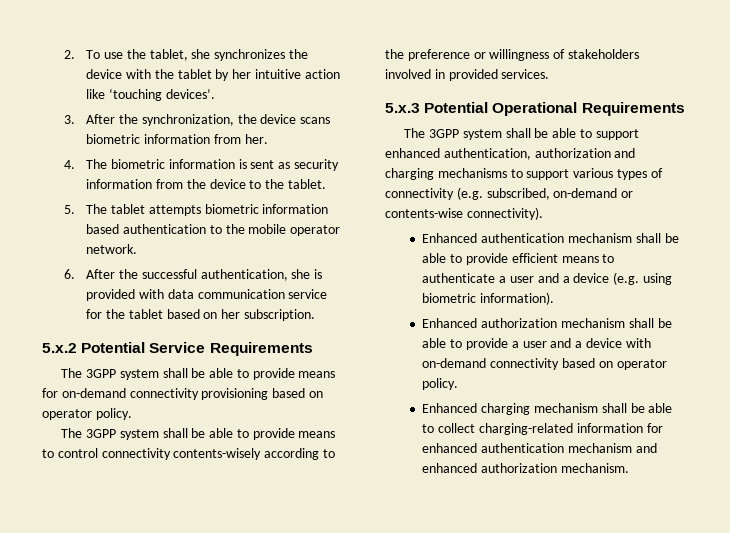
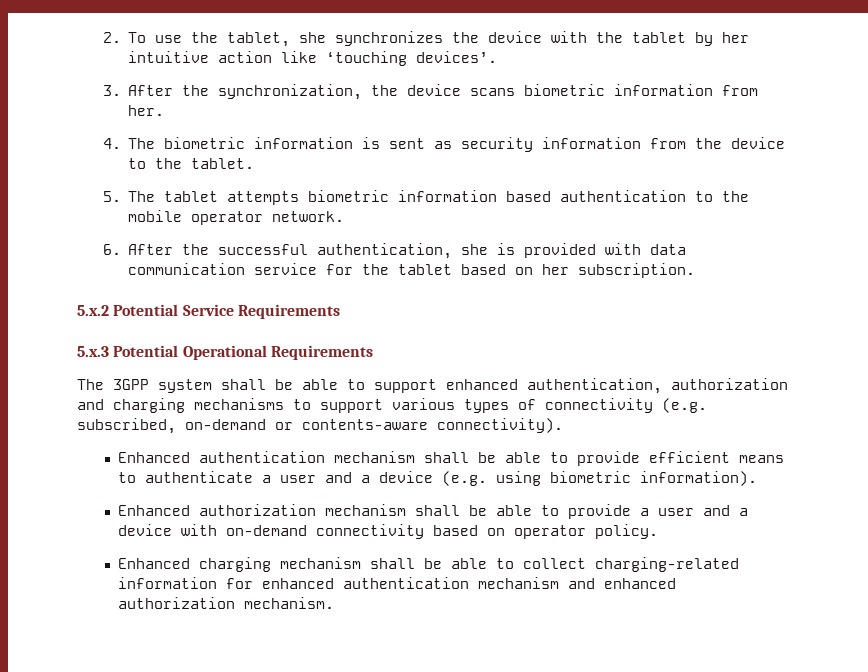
- The 3GPP system shall be able to provide means for on-demand connectivity provisioning based on operator policy.
- The 3GPP system shall be able to provide means to control connectivity contents-wisely according to the preference or willingness of stakeholders involved in provided services.
- The 3GPP system shall be able to support enhanced authentication, authorization and charging mechanisms to support various types of connectivity (e.g. subscribed, on-demand or contents-wise connectivity).
+ The 3GPP system shall be able to support enhanced authentication, authorization and charging mechanisms to support various types of connectivity (e.g. subscribed, on-demand or contents-aware connectivity).

